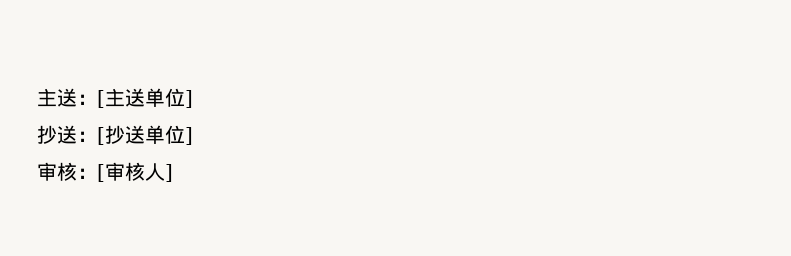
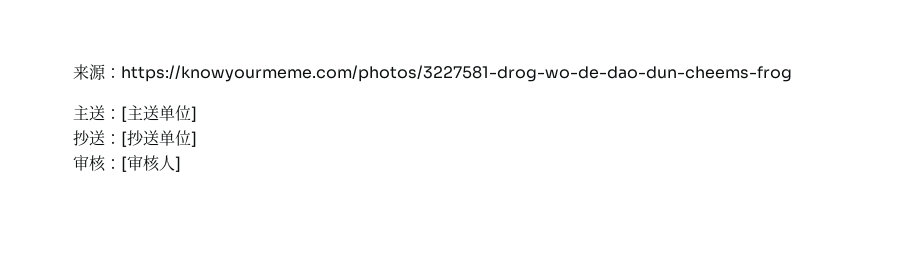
+ 来源：https://knowyourmeme.com/photos/3227581-drog-wo-de-dao-dun-cheems-frog

